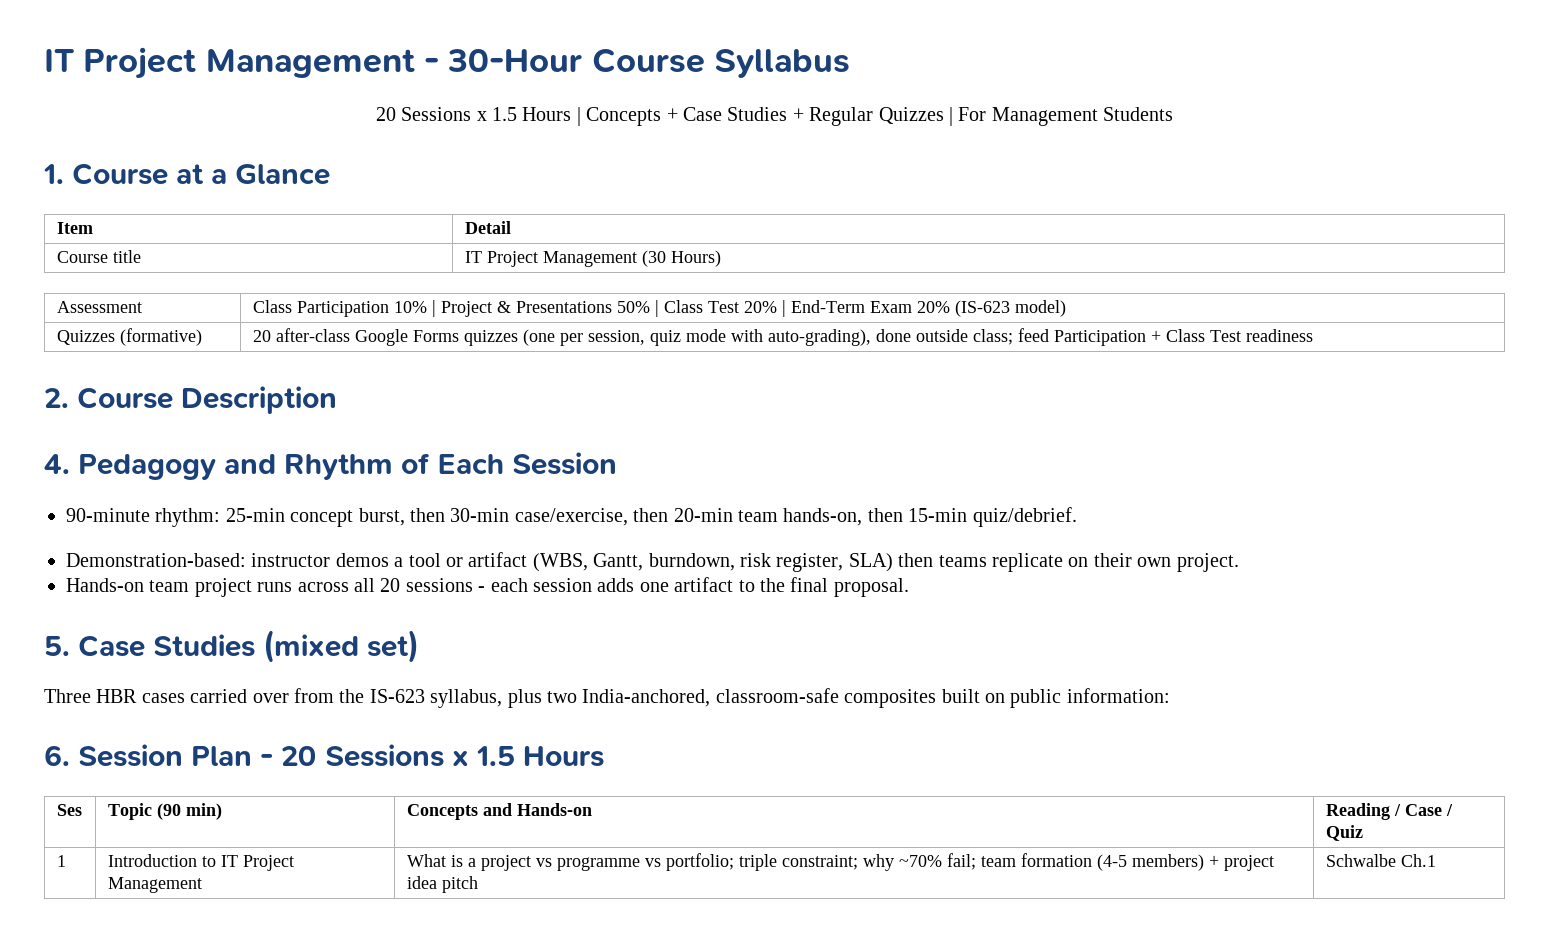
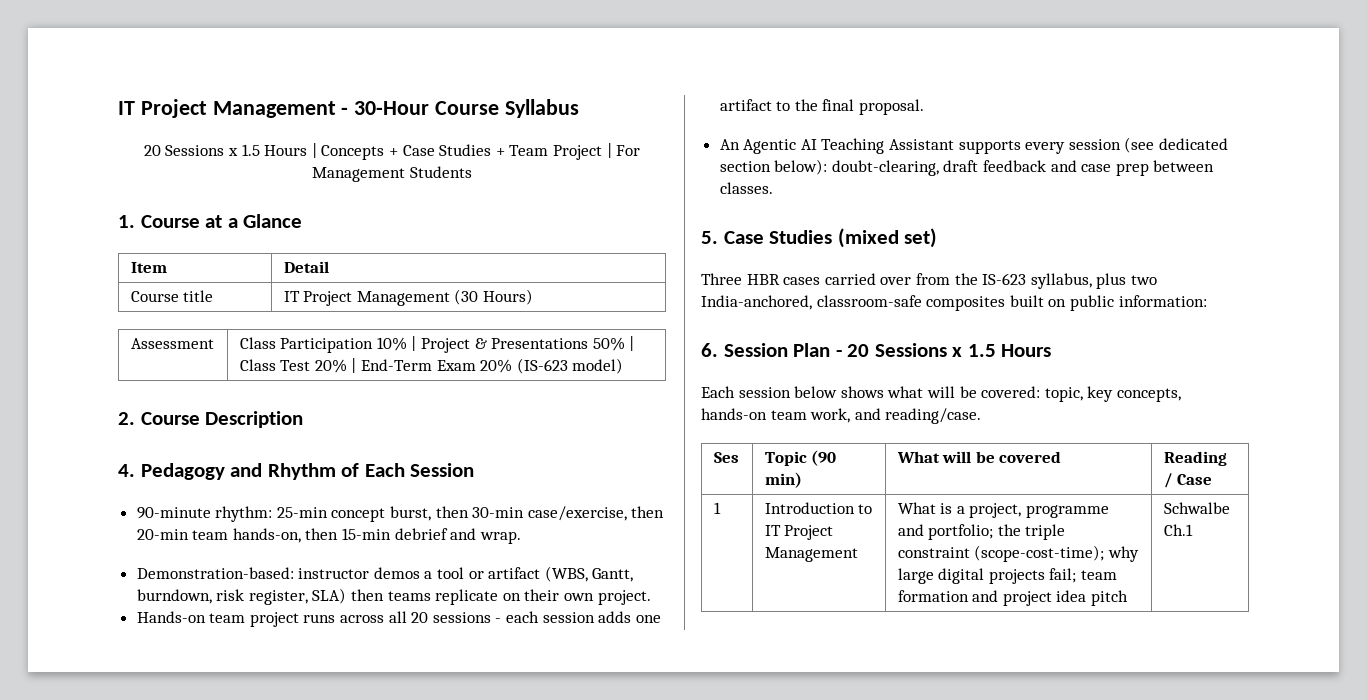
- 20 Sessions x 1.5 Hours | Concepts + Case Studies + Regular Quizzes | For Management Students
+ 20 Sessions x 1.5 Hours | Concepts + Case Studies + Team Project | For Management Students
- Quizzes (formative) | 20 after-class Google Forms quizzes (one per session, quiz mode with auto-grading), done outside class; feed Participation + Class Test readiness
- 90-minute rhythm: 25-min concept burst, then 30-min case/exercise, then 20-min team hands-on, then 15-min quiz/debrief.
+ 90-minute rhythm: 25-min concept burst, then 30-min case/exercise, then 20-min team hands-on, then 15-min debrief and wrap.
+ An Agentic AI Teaching Assistant supports every session (see dedicated section below): doubt-clearing, draft feedback and case prep between classes.
+ Each session below shows what will be covered: topic, key concepts, hands-on team work, and reading/case.
- Ses | Topic (90 min) | Concepts and Hands-on | Reading / Case / Quiz
+ Ses | Topic (90 min) | What will be covered | Reading / Case
- 1 | Introduction to IT Project Management | What is a project vs programme vs portfolio; triple constraint; why ~70% fail; team formation (4-5 members) + project idea pitch | Schwalbe Ch.1
+ 1 | Introduction to IT Project Management | What is a project, programme and portfolio; the triple constraint (scope-cost-time); why large digital projects fail; team formation and project idea pitch | Schwalbe Ch.1

